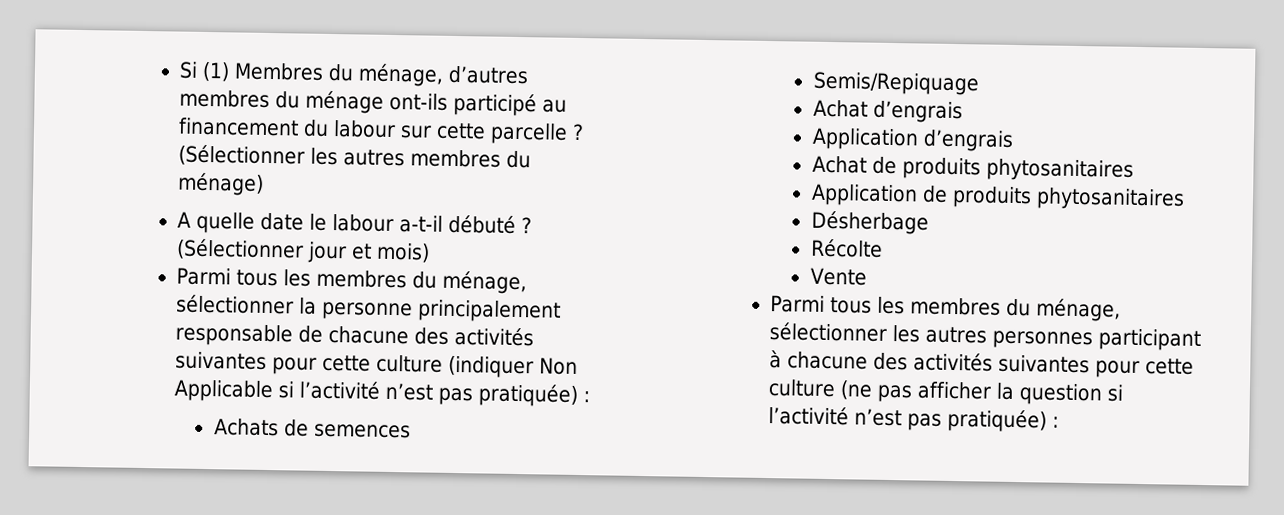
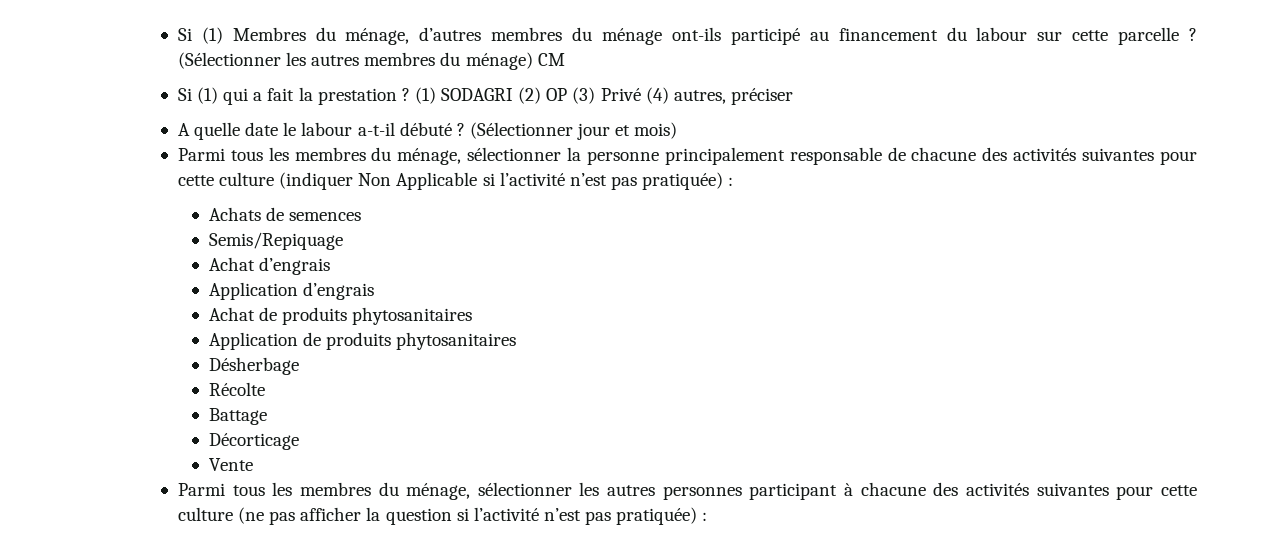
- (Sélectionner les autres membres du ménage)
+ (Sélectionner les autres membres du ménage) CM
+ Si (1) qui a fait la prestation ? (1) SODAGRI (2) OP (3) Privé (4) autres, préciser
+ Battage
+ Décorticage

